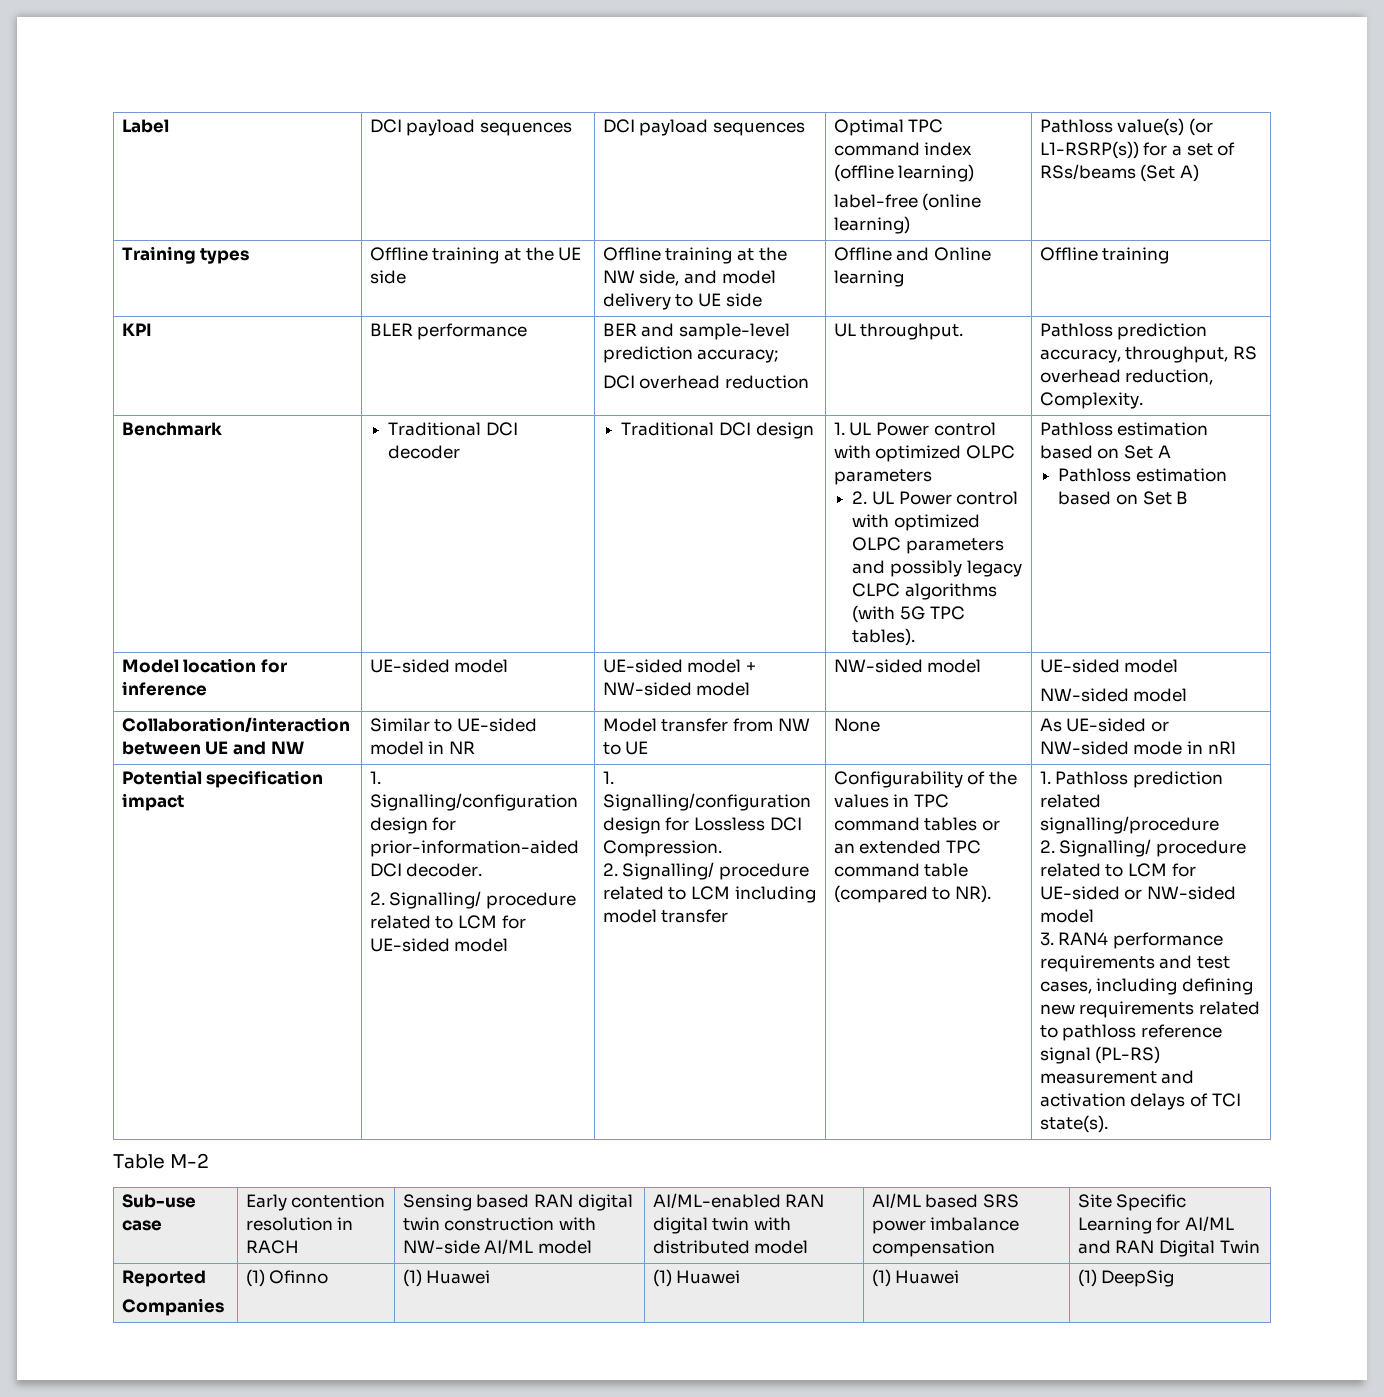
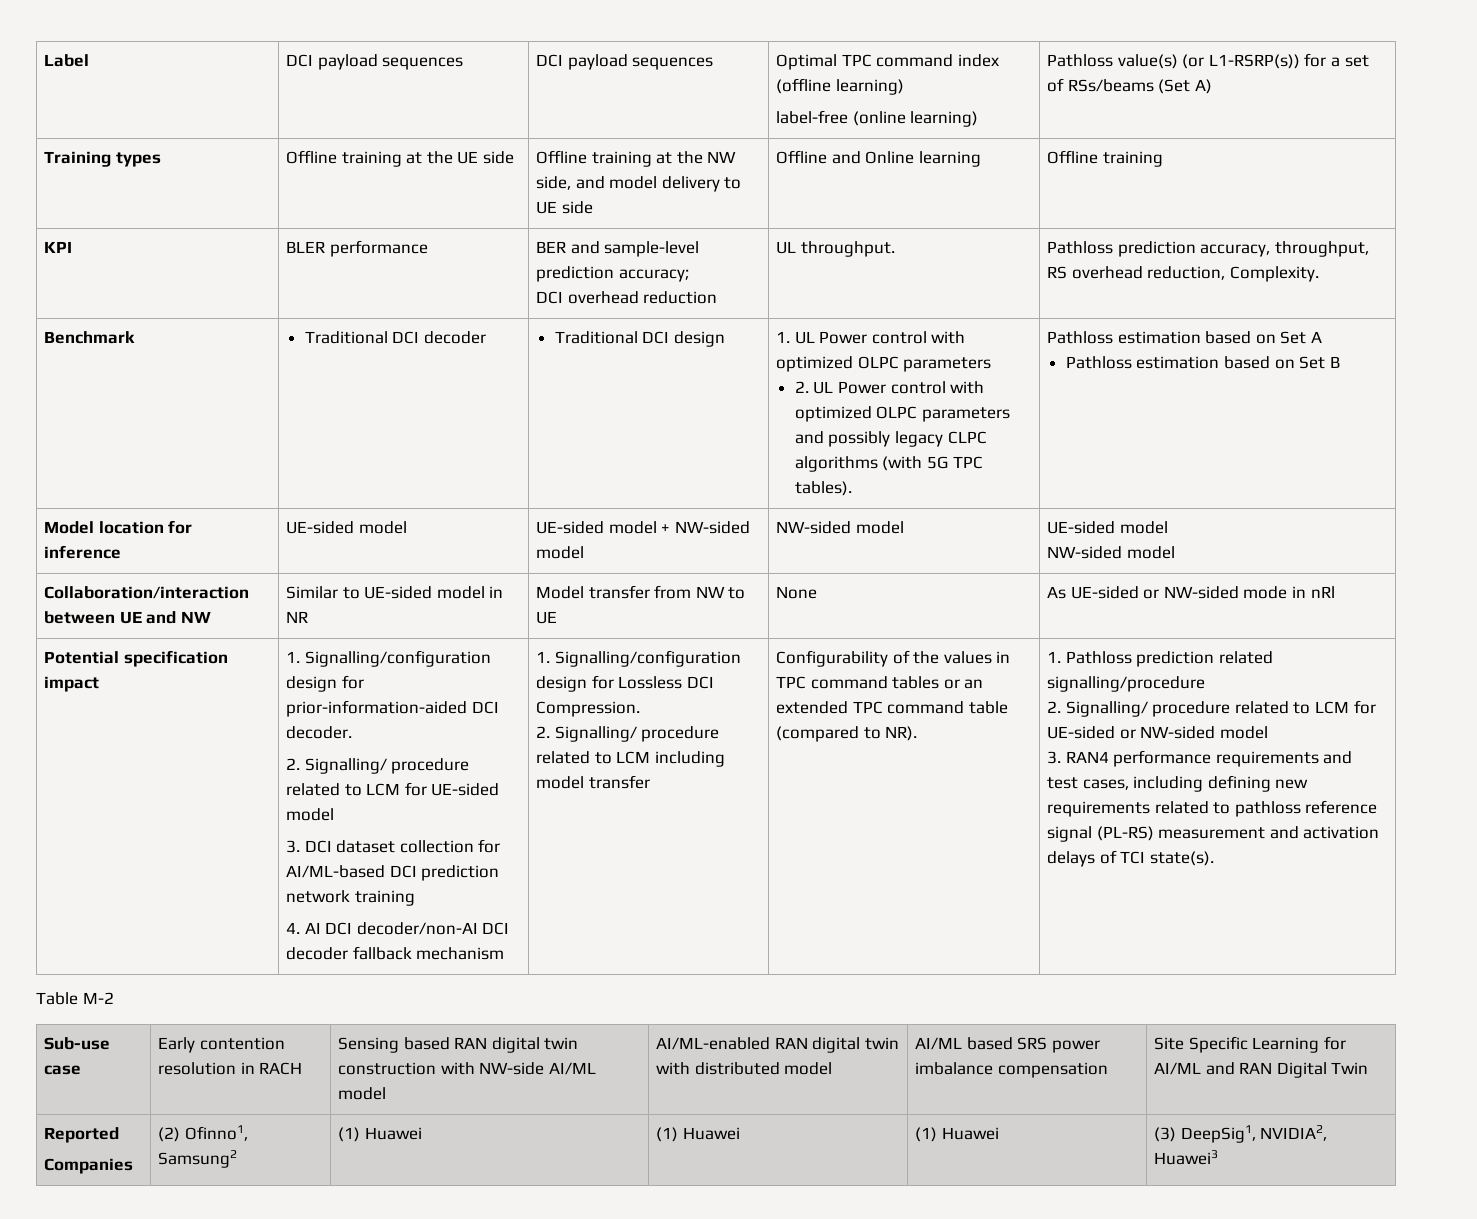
+ 3. DCI dataset collection for AI/ML-based DCI prediction network training
+ 4. AI DCI decoder/non-AI DCI decoder fallback mechanism
  Reported
- Companies | (1) Ofinno | (1) Huawei | (1) Huawei | (1) Huawei | (1) DeepSig
+ Companies | (2) Ofinno1, Samsung2 | (1) Huawei | (1) Huawei | (1) Huawei | (3) DeepSig1, NVIDIA2, Huawei3

